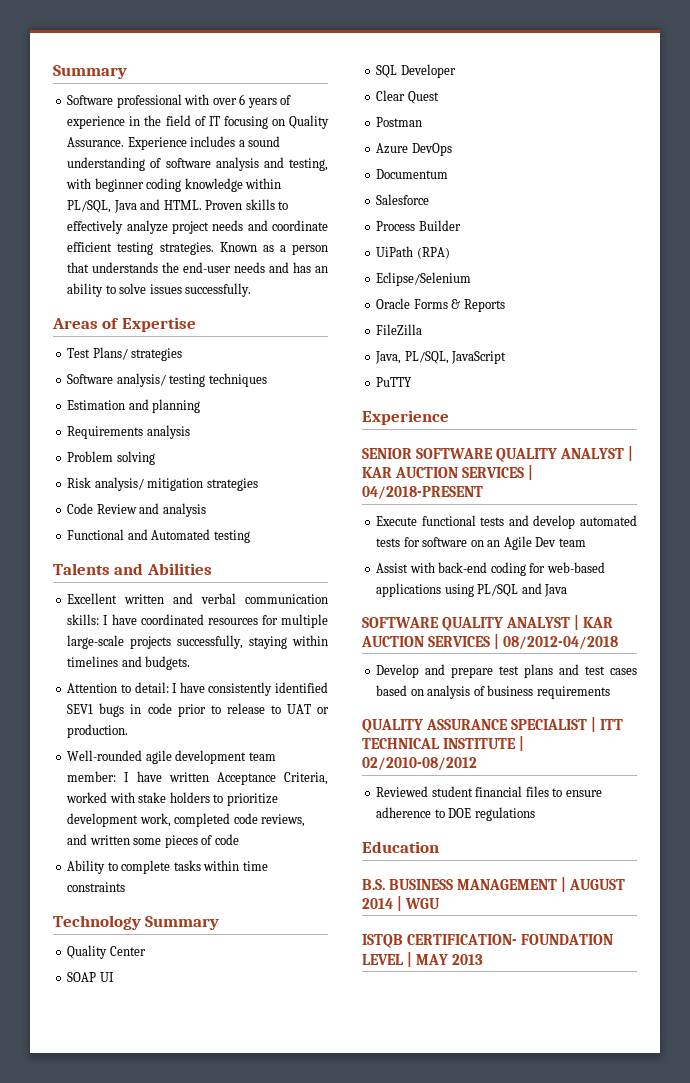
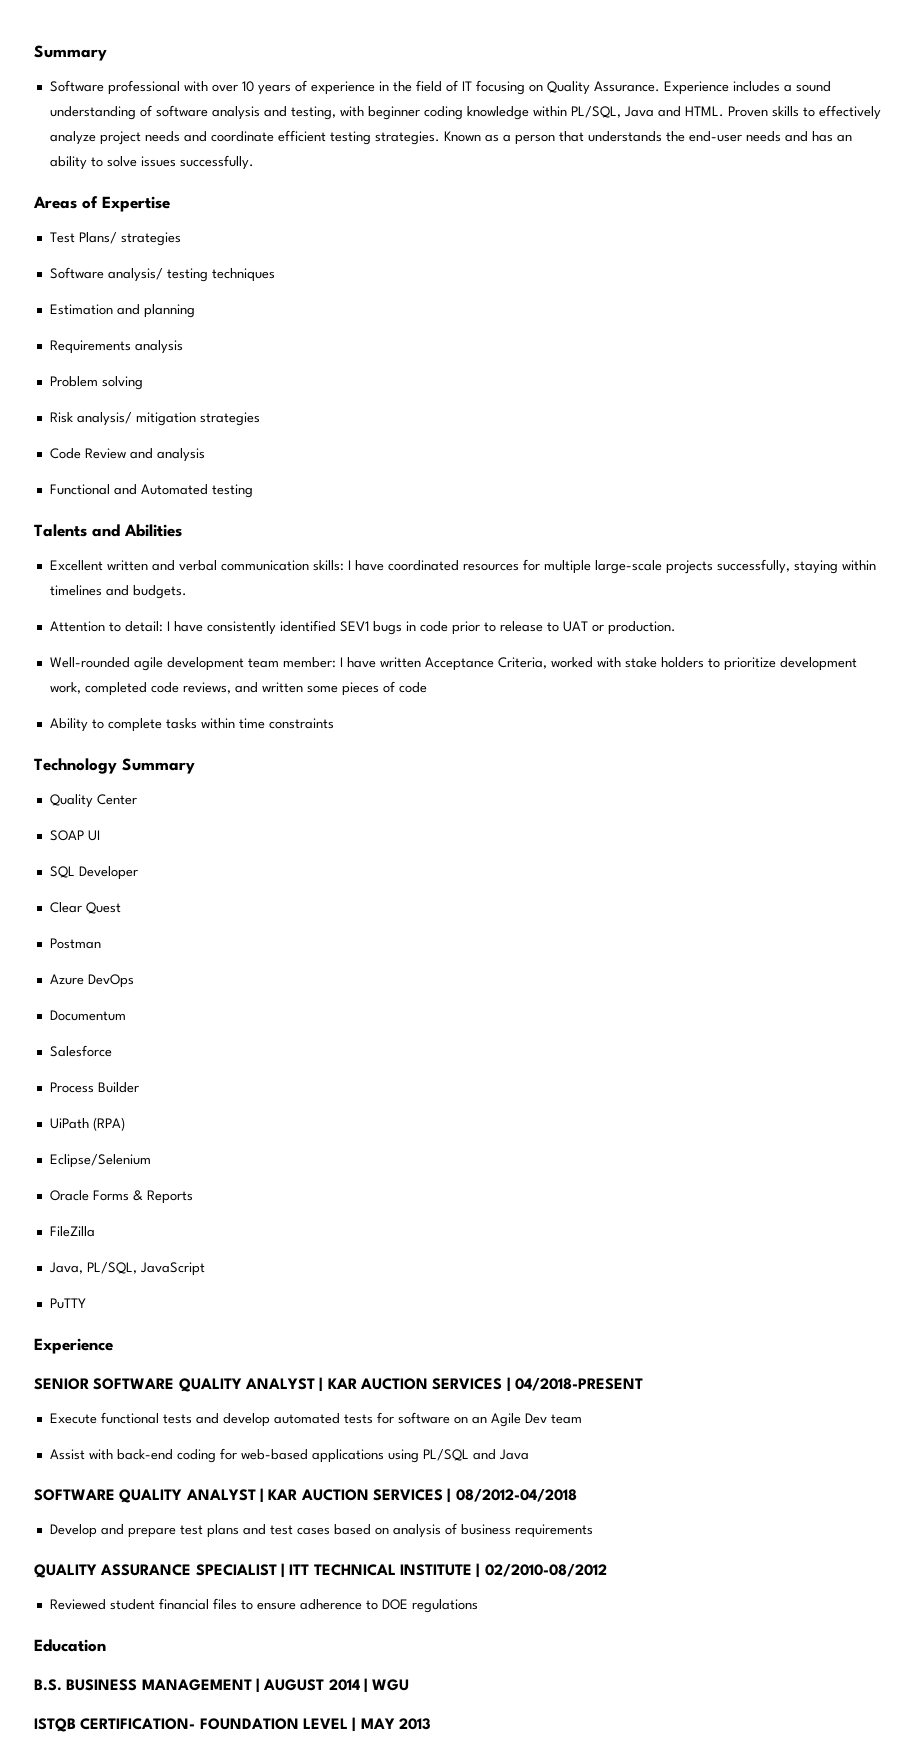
- Software professional with over 6 years of experience in the field of IT focusing on Quality Assurance.
+ Software professional with over 10 years of experience in the field of IT focusing on Quality Assurance.

